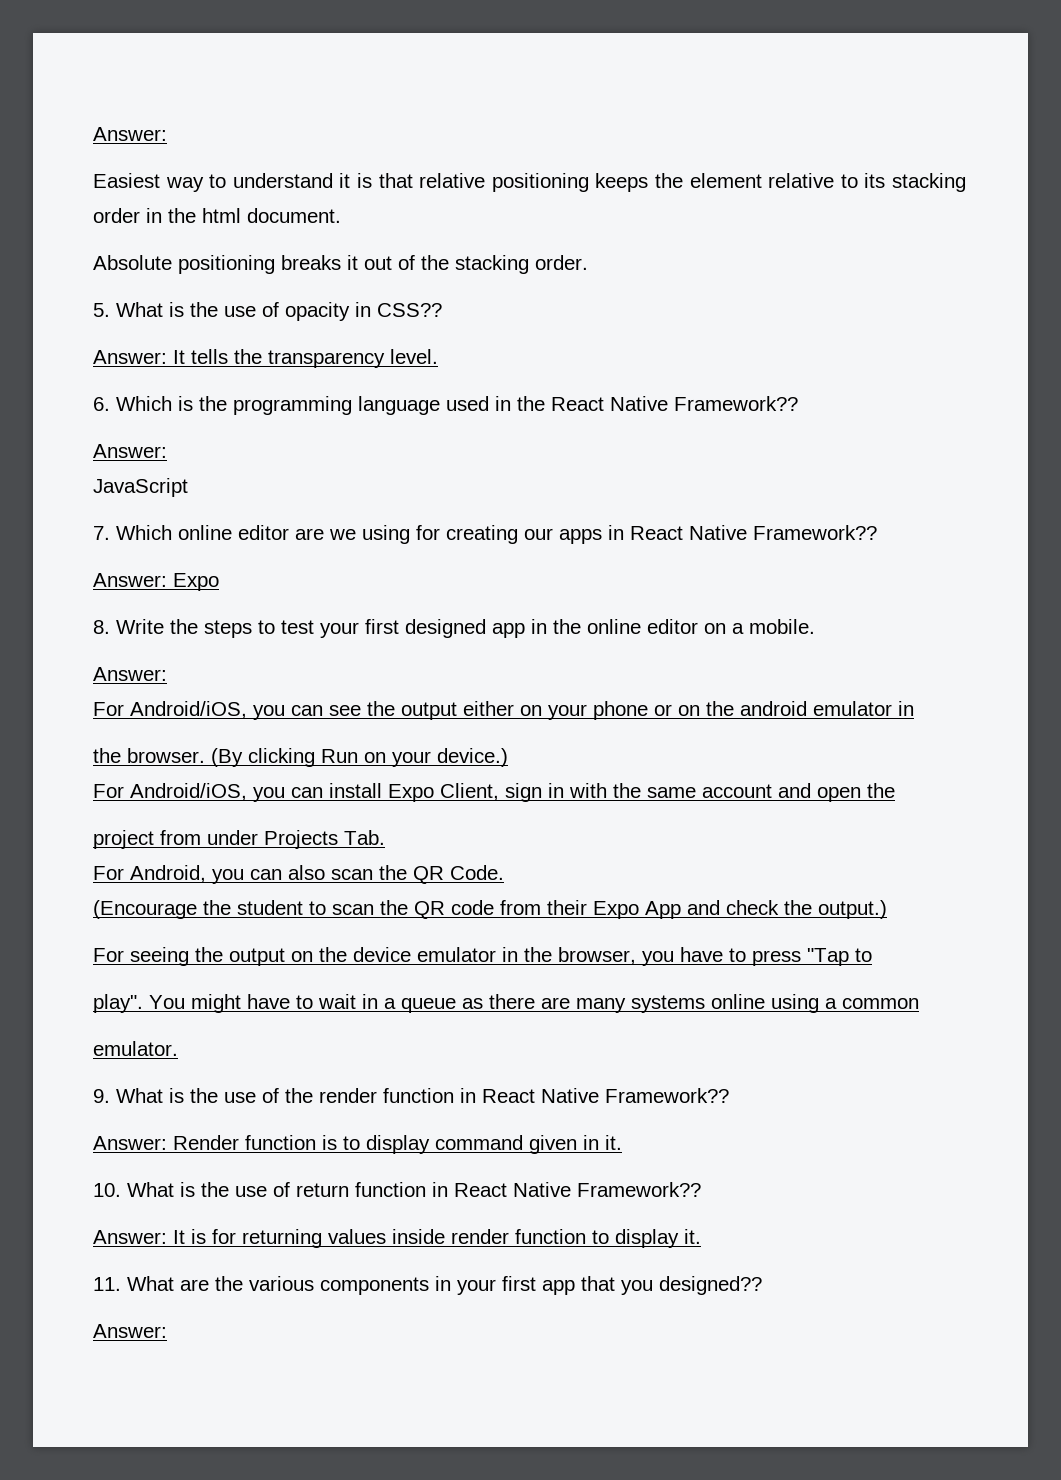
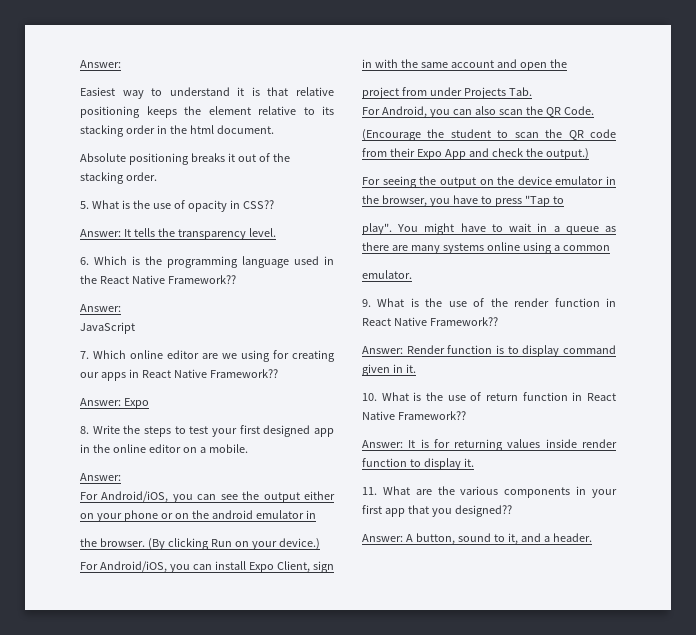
  11. What are the various components in your first app that you designed??
- Answer:
+ Answer: A button, sound to it, and a header.

